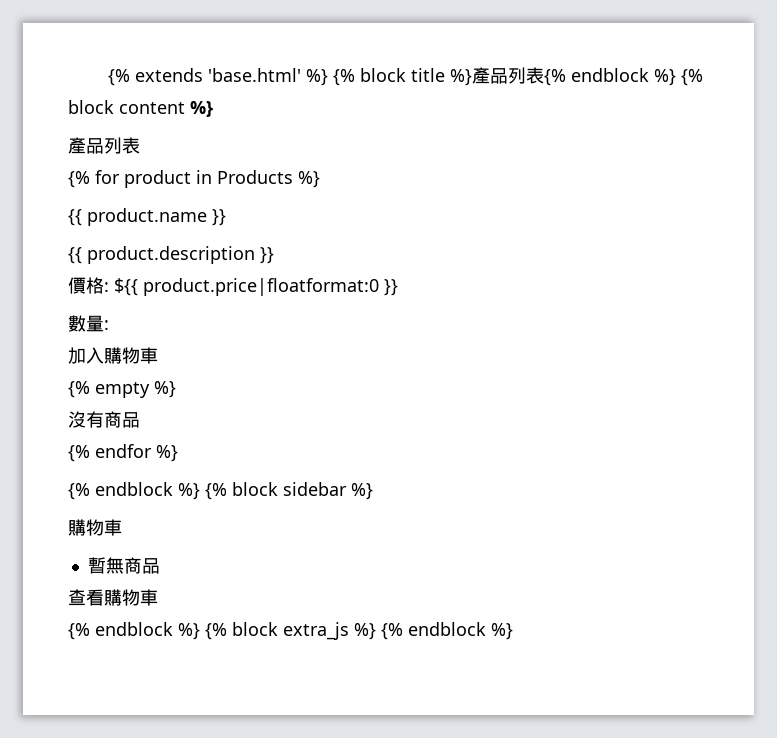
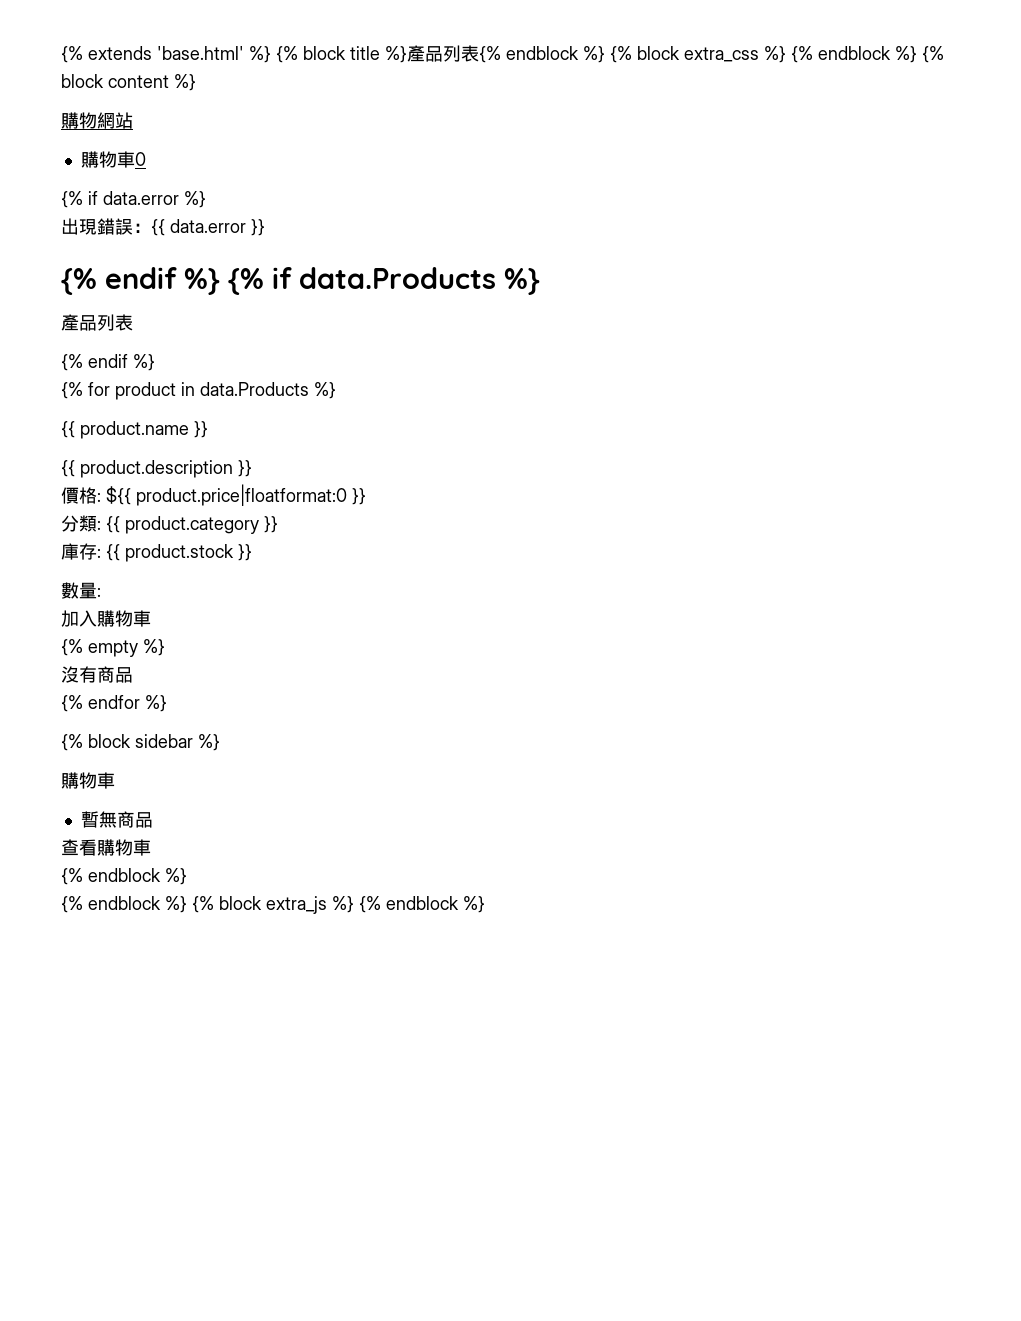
- {% extends 'base.html' %} {% block title %}產品列表{% endblock %} {% block content %}
+ {% extends 'base.html' %} {% block title %}產品列表{% endblock %} {% block extra_css %} {% endblock %} {% block content %}
+ 購物網站
+ 購物車0
+ {% if data.error %}
+ 出現錯誤：{{ data.error }}
+ {% endif %} {% if data.Products %}
  產品列表
+ {% endif %}
- {% for product in Products %}
+ {% for product in data.Products %}
+ 分類: {{ product.category }}
+ 庫存: {{ product.stock }}
- {% endblock %} {% block sidebar %}
+ {% block sidebar %}
  查看購物車
+ {% endblock %}

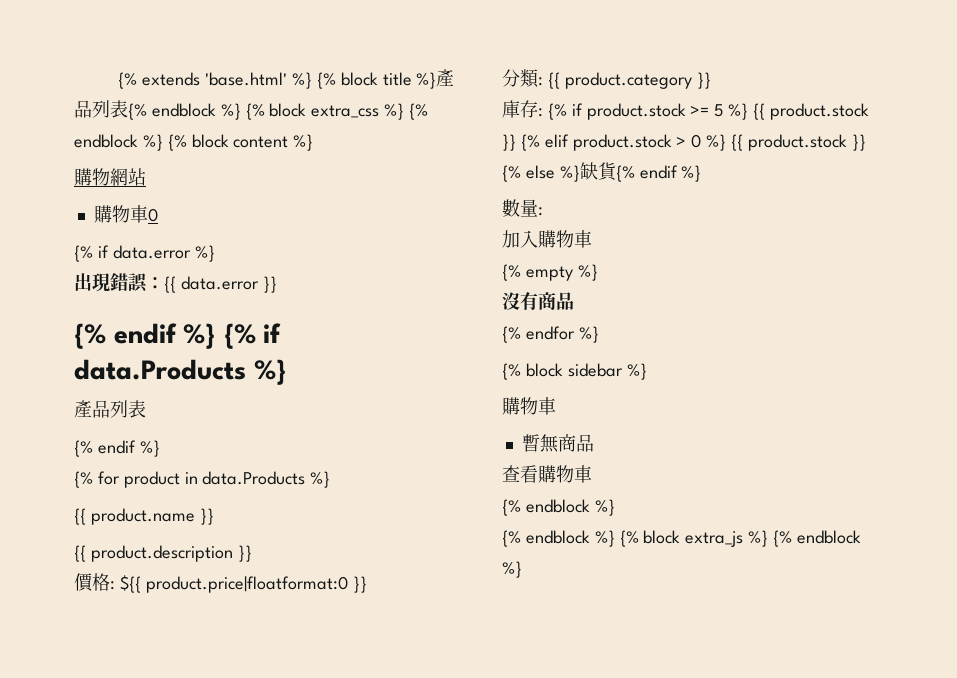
- 庫存: {{ product.stock }}
+ 庫存: {% if product.stock >= 5 %} {{ product.stock }} {% elif product.stock > 0 %} {{ product.stock }} {% else %}缺貨{% endif %}

